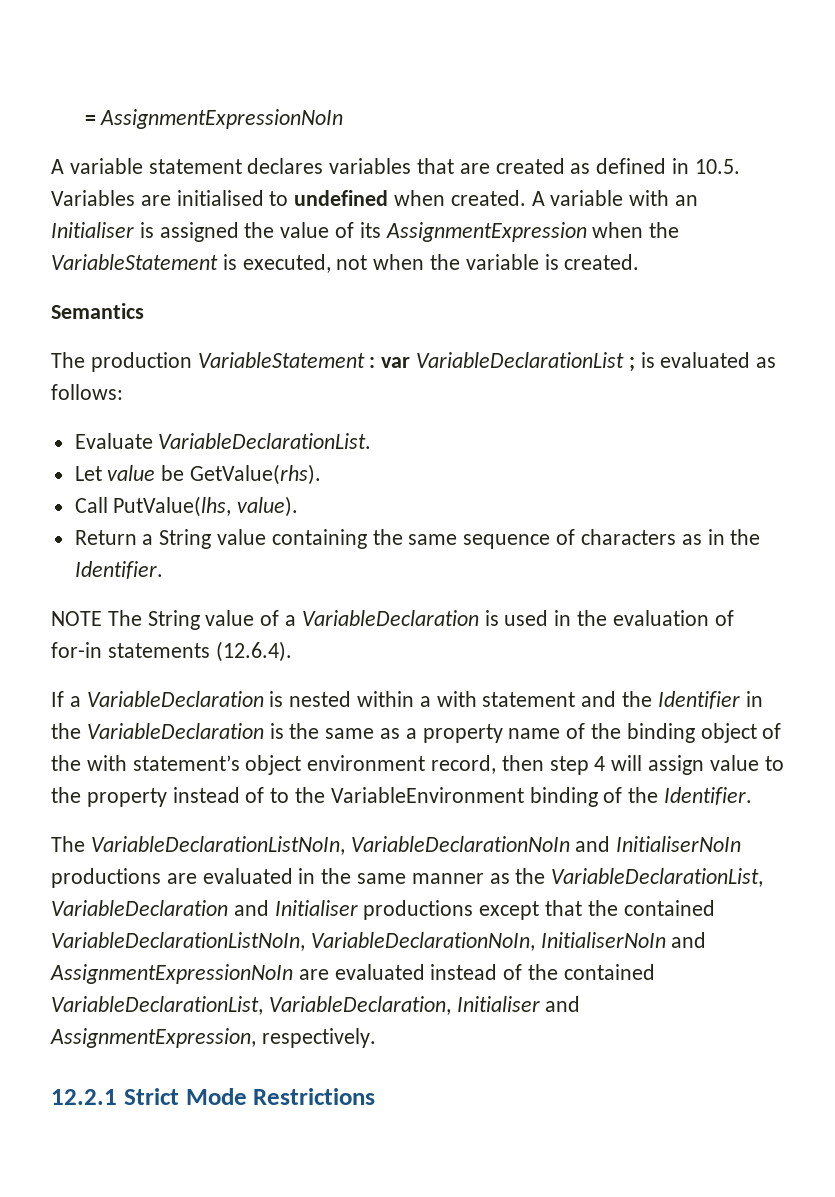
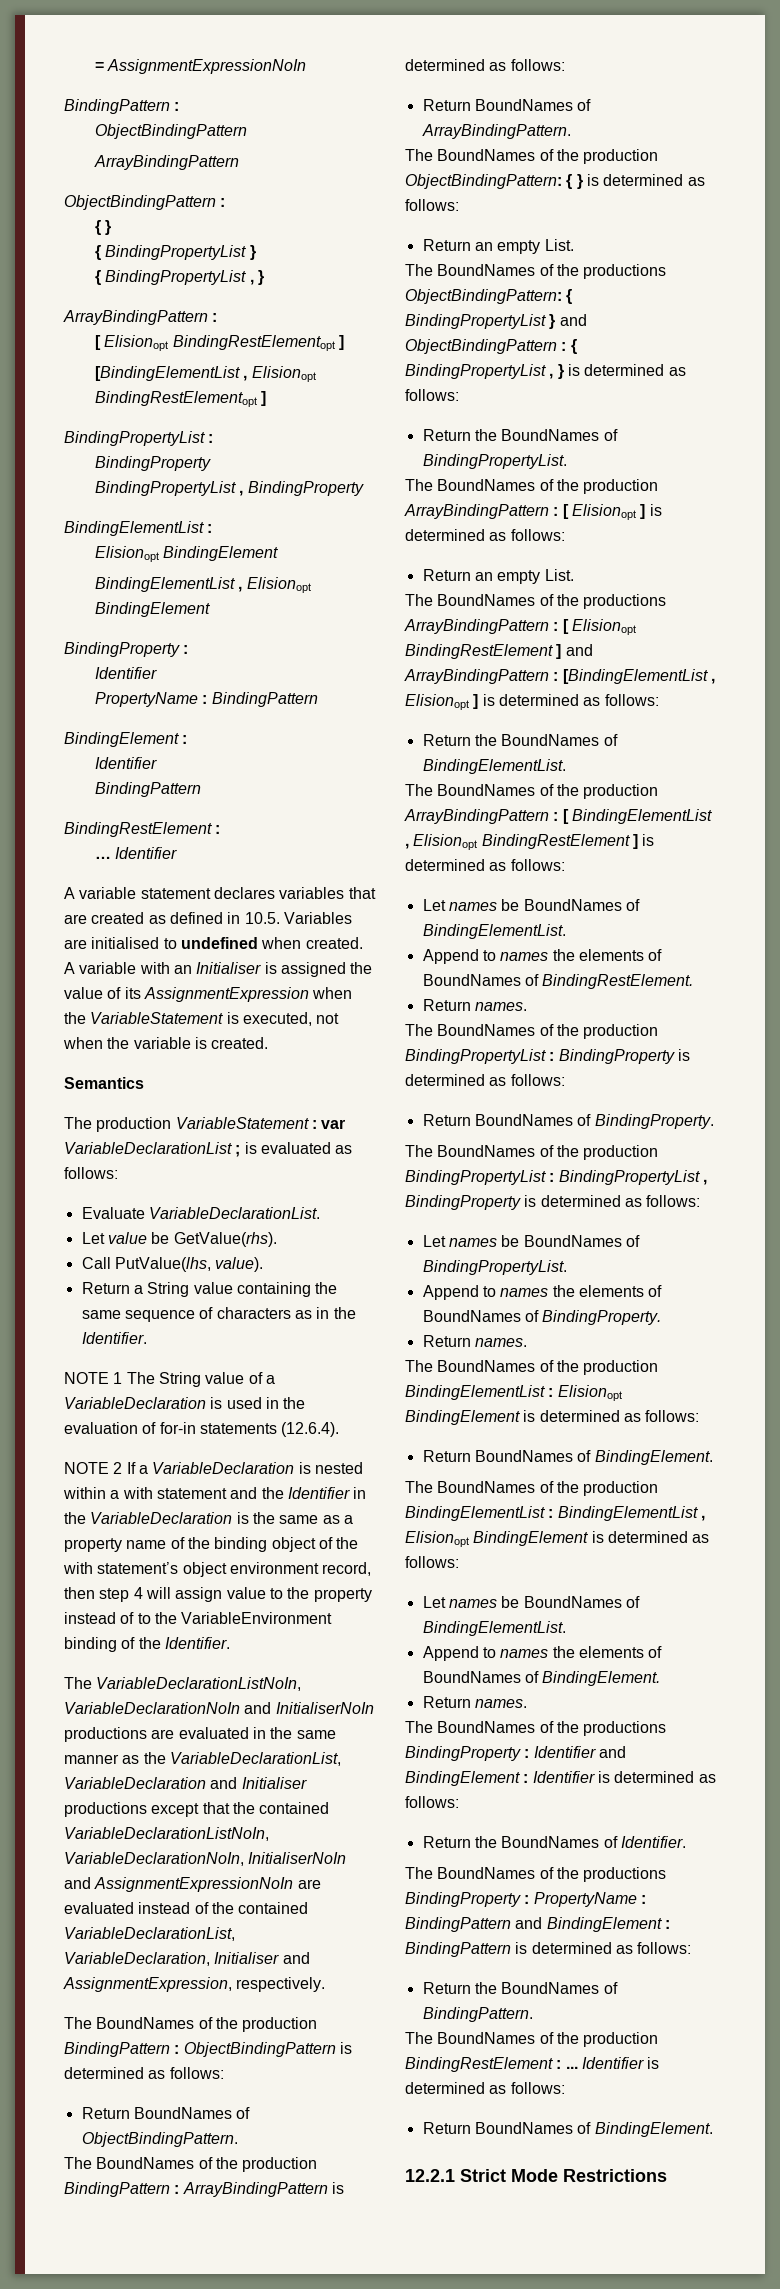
  = AssignmentExpressionNoIn
+ BindingPattern :
+ ObjectBindingPattern
+ ArrayBindingPattern
+ ObjectBindingPattern :
+ { }
+ { BindingPropertyList }
+ { BindingPropertyList , }
+ ArrayBindingPattern :
+ [ Elisionopt BindingRestElementopt ]
+ [BindingElementList , Elisionopt BindingRestElementopt ]
+ BindingPropertyList :
+ BindingProperty
+ BindingPropertyList , BindingProperty
+ BindingElementList :
+ Elisionopt BindingElement
+ BindingElementList , Elisionopt BindingElement
+ BindingProperty :
+ Identifier
+ PropertyName : BindingPattern
+ BindingElement :
+ Identifier
+ BindingPattern
+ BindingRestElement :
+ … Identifier
- NOTE The String value of a VariableDeclaration is used in the evaluation of for-in statements (12.6.4).
+ NOTE 1 The String value of a VariableDeclaration is used in the evaluation of for-in statements (12.6.4).
- If a VariableDeclaration is nested within a with statement and the Identifier in the VariableDeclaration is the same as a property name of the binding object of the with statement’s object environment record, then step 4 will assign value to the property instead of to the VariableEnvironment binding of the Identifier.
+ NOTE 2 If a VariableDeclaration is nested within a with statement and the Identifier in the VariableDeclaration is the same as a property name of the binding object of the with statement’s object environment record, then step 4 will assign value to the property instead of to the VariableEnvironment binding of the Identifier.
+ The BoundNames of the production BindingPattern : ObjectBindingPattern is determined as follows:
+ Return BoundNames of ObjectBindingPattern.
+ The BoundNames of the production BindingPattern : ArrayBindingPattern is determined as follows:
+ Return BoundNames of ArrayBindingPattern.
+ The BoundNames of the production ObjectBindingPattern: { } is determined as follows:
+ Return an empty List.
+ The BoundNames of the productions ObjectBindingPattern: { BindingPropertyList } and ObjectBindingPattern : { BindingPropertyList , } is determined as follows:
+ Return the BoundNames of BindingPropertyList.
+ The BoundNames of the production ArrayBindingPattern : [ Elisionopt ] is determined as follows:
+ Return an empty List.
+ The BoundNames of the productions ArrayBindingPattern : [ Elisionopt BindingRestElement ] and ArrayBindingPattern : [BindingElementList , Elisionopt ] is determined as follows:
+ Return the BoundNames of BindingElementList.
+ The BoundNames of the production ArrayBindingPattern : [ BindingElementList , Elisionopt BindingRestElement ] is determined as follows:
+ Let names be BoundNames of BindingElementList.
+ Append to names the elements of BoundNames of BindingRestElement.
+ Return names.
+ The BoundNames of the production BindingPropertyList : BindingProperty is determined as follows:
+ Return BoundNames of BindingProperty.
+ The BoundNames of the production BindingPropertyList : BindingPropertyList , BindingProperty is determined as follows:
+ Let names be BoundNames of BindingPropertyList.
+ Append to names the elements of BoundNames of BindingProperty.
+ Return names.
+ The BoundNames of the production BindingElementList : Elisionopt BindingElement is determined as follows:
+ Return BoundNames of BindingElement.
+ The BoundNames of the production BindingElementList : BindingElementList , Elisionopt BindingElement is determined as follows:
+ Let names be BoundNames of BindingElementList.
+ Append to names the elements of BoundNames of BindingElement.
+ Return names.
+ The BoundNames of the productions BindingProperty : Identifier and BindingElement : Identifier is determined as follows:
+ Return the BoundNames of Identifier.
+ The BoundNames of the productions BindingProperty : PropertyName : BindingPattern and BindingElement : BindingPattern is determined as follows:
+ Return the BoundNames of BindingPattern.
+ The BoundNames of the production BindingRestElement : ... Identifier is determined as follows:
+ Return BoundNames of BindingElement.

